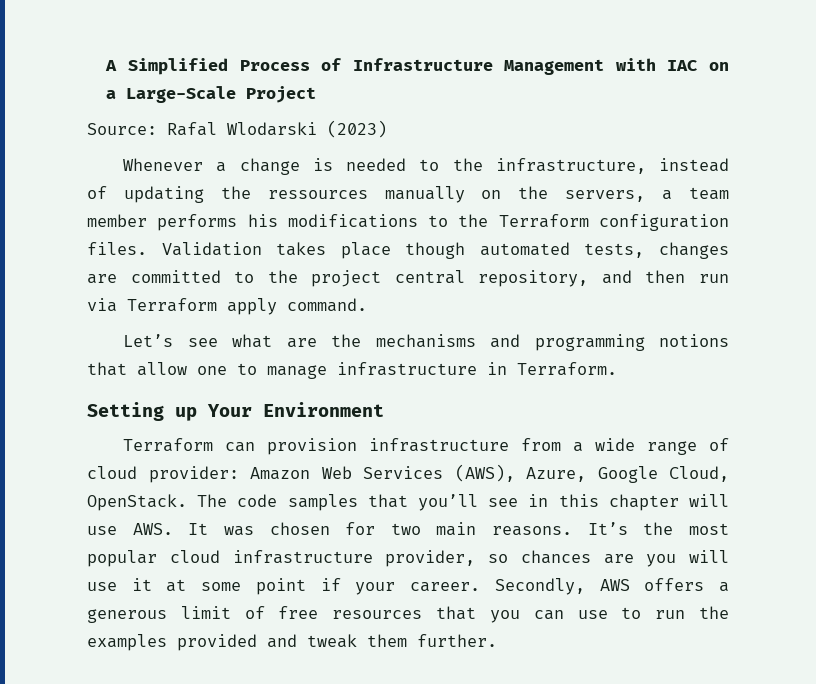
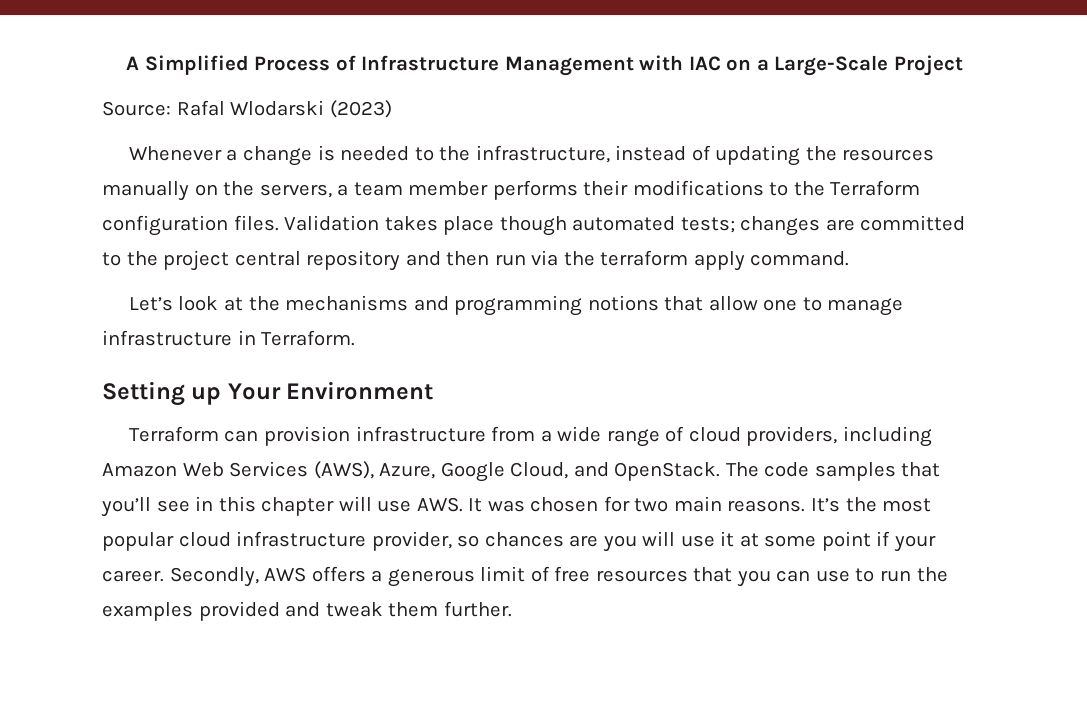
- Whenever a change is needed to the infrastructure, instead of updating the ressources manually on the servers, a team member performs his modifications to the Terraform configuration files.
+ Whenever a change is needed to the infrastructure, instead of updating the resources manually on the servers, a team member performs their modifications to the Terraform configuration files.
- Validation takes place though automated tests, changes are committed to the project central repository, and then run via Terraform apply command.
+ Validation takes place though automated tests; changes are committed to the project central repository and then run via the terraform apply command.
- Let’s see what are the mechanisms and programming notions that allow one to manage infrastructure in Terraform.
+ Let’s look at the mechanisms and programming notions that allow one to manage infrastructure in Terraform.
- Terraform can provision infrastructure from a wide range of cloud provider: Amazon Web Services (AWS), Azure, Google Cloud, OpenStack.
+ Terraform can provision infrastructure from a wide range of cloud providers, including Amazon Web Services (AWS), Azure, Google Cloud, and OpenStack.

